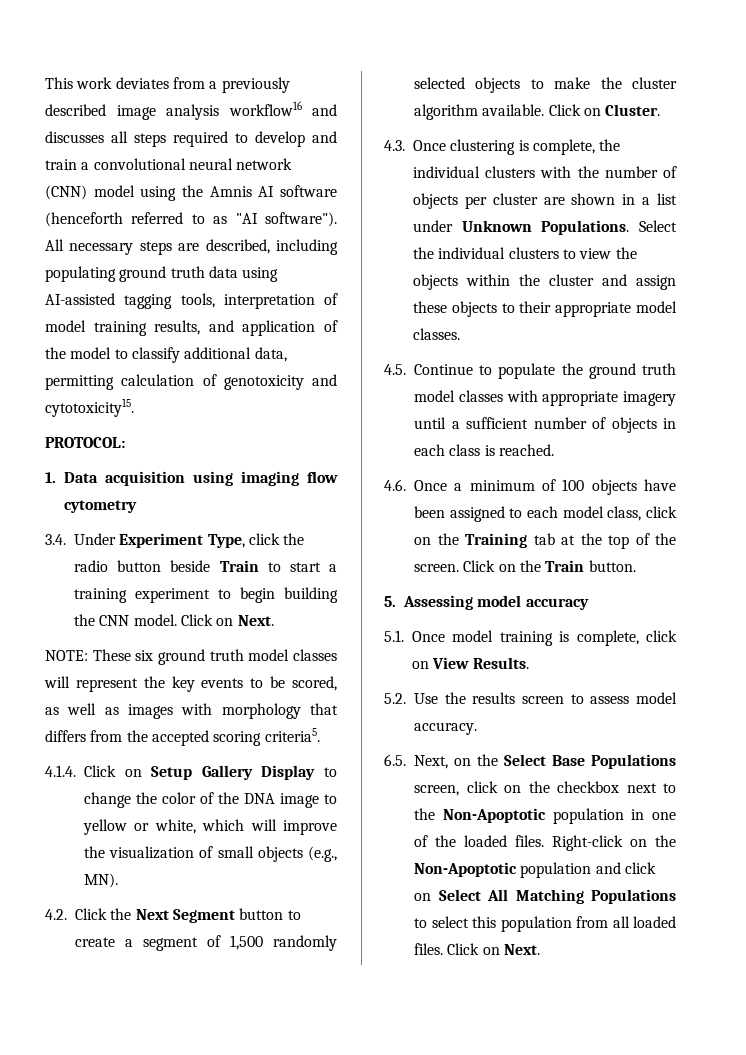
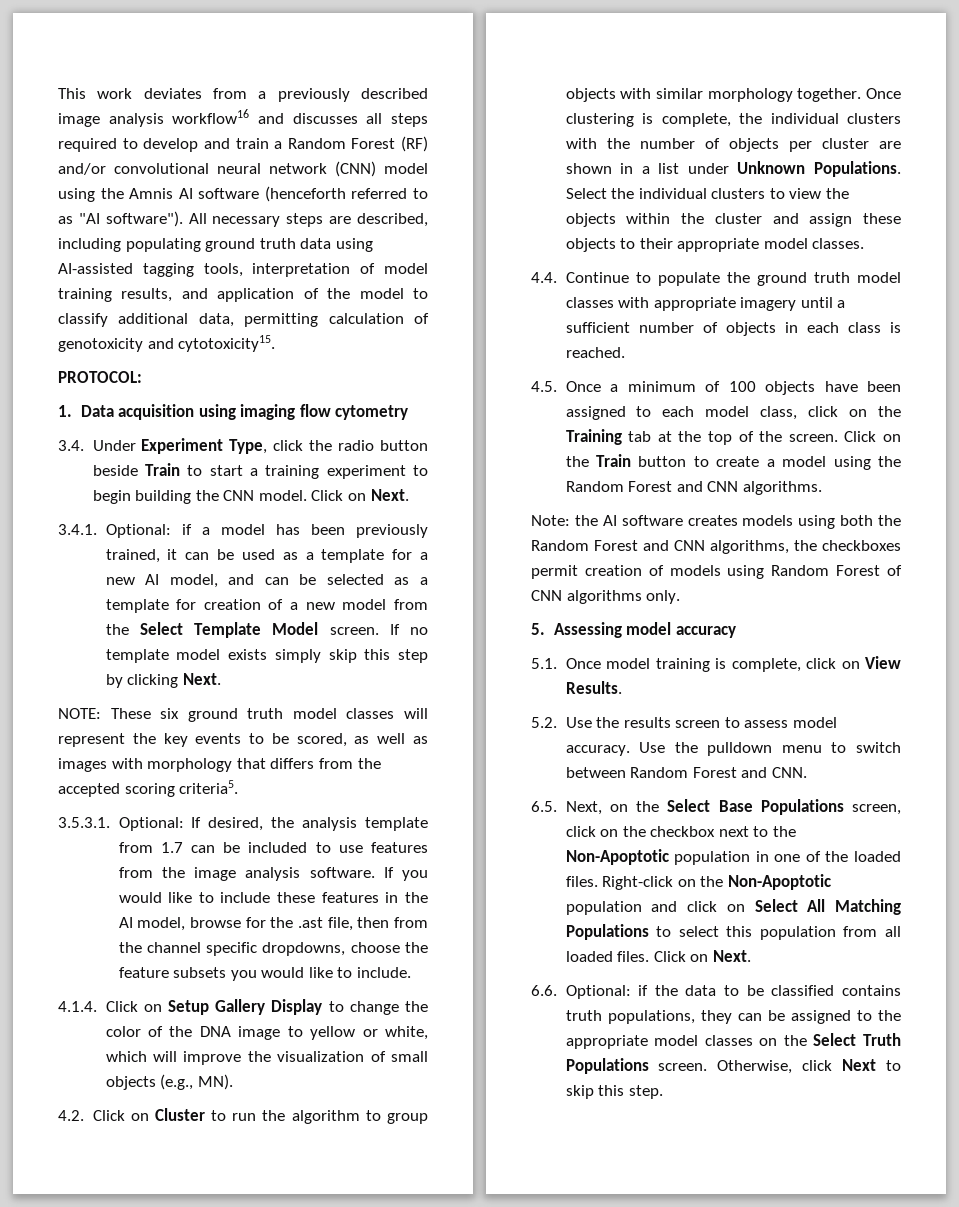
- This work deviates from a previously described image analysis workflow16 and discusses all steps required to develop and train a convolutional neural network (CNN) model using the Amnis AI software (henceforth referred to as "AI software").
+ This work deviates from a previously described image analysis workflow16 and discusses all steps required to develop and train a Random Forest (RF) and/or convolutional neural network (CNN) model using the Amnis AI software (henceforth referred to as "AI software").
+ 3.4.1. Optional: if a model has been previously trained, it can be used as a template for a new AI model, and can be selected as a template for creation of a new model from the Select Template Model screen. If no template model exists simply skip this step by clicking Next.
+ 3.5.3.1. Optional: If desired, the analysis template from 1.7 can be included to use features from the image analysis software. If you would like to include these features in the AI model, browse for the .ast file, then from the channel specific dropdowns, choose the feature subsets you would like to include.
- 4.2. Click the Next Segment button to create a segment of 1,500 randomly selected objects to make the cluster algorithm available. Click on Cluster.
- 4.3. Once clustering is complete, the individual clusters with the number of objects per cluster are shown in a list under Unknown Populations.
+ 4.2. Click on Cluster to run the algorithm to group objects with similar morphology together. Once clustering is complete, the individual clusters with the number of objects per cluster are shown in a list under Unknown Populations.
- 4.5. Continue to populate the ground truth model classes with appropriate imagery until a sufficient number of objects in each class is reached.
+ 4.4. Continue to populate the ground truth model classes with appropriate imagery until a sufficient number of objects in each class is reached.
- 4.6. Once a minimum of 100 objects have been assigned to each model class, click on the Training tab at the top of the screen.
+ 4.5. Once a minimum of 100 objects have been assigned to each model class, click on the Training tab at the top of the screen.
- Click on the Train button.
+ Click on the Train button to create a model using the Random Forest and CNN algorithms.
+ Note: the AI software creates models using both the Random Forest and CNN algorithms, the checkboxes permit creation of models using Random Forest of CNN algorithms only.
+ Use the pulldown menu to switch between Random Forest and CNN.
+ 6.6. Optional: if the data to be classified contains truth populations, they can be assigned to the appropriate model classes on the Select Truth Populations screen. Otherwise, click Next to skip this step.

